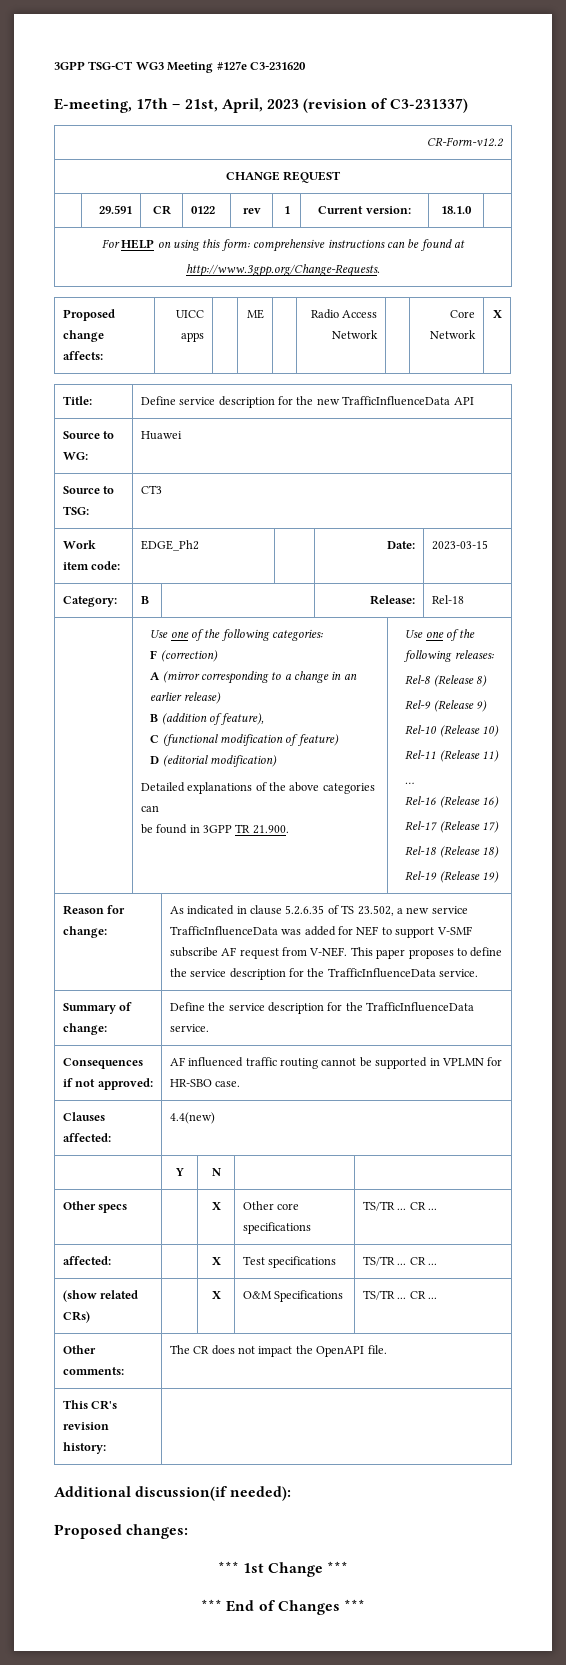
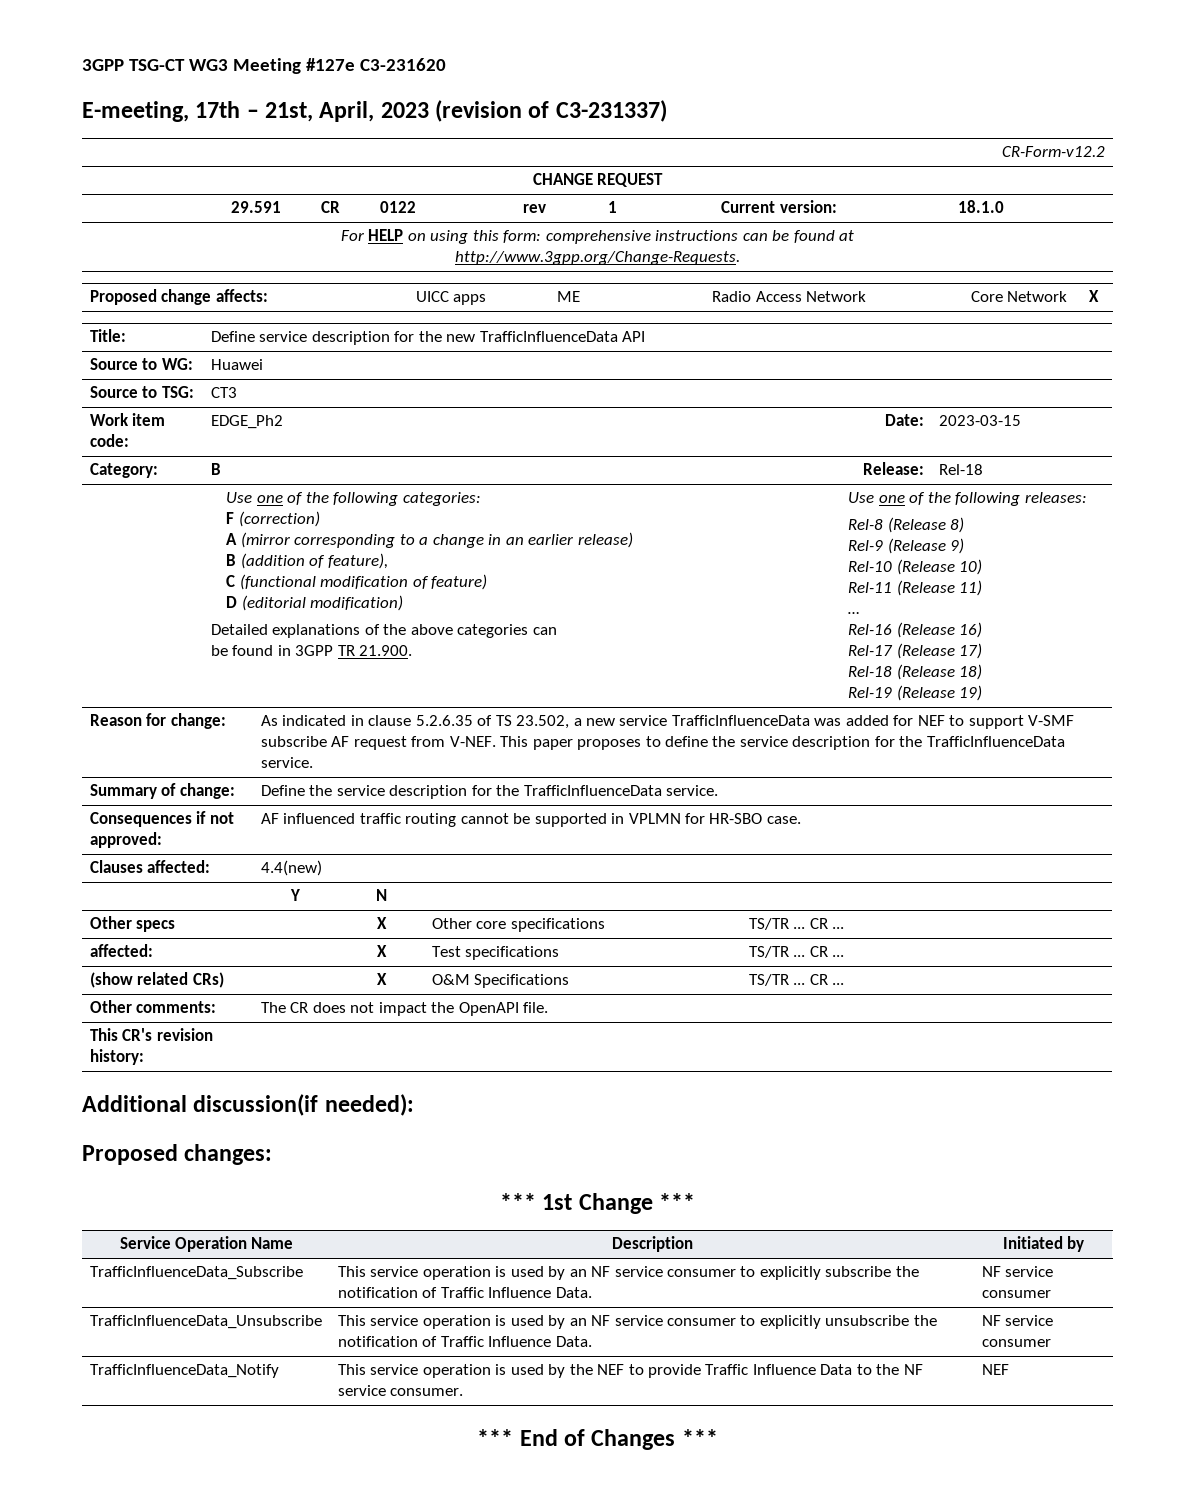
+ Service Operation Name | Description | Initiated by
+ TrafficInfluenceData_Subscribe | This service operation is used by an NF service consumer to explicitly subscribe the notification of Traffic Influence Data. | NF service consumer
+ TrafficInfluenceData_Unsubscribe | This service operation is used by an NF service consumer to explicitly unsubscribe the notification of Traffic Influence Data. | NF service consumer
+ TrafficInfluenceData_Notify | This service operation is used by the NEF to provide Traffic Influence Data to the NF service consumer. | NEF

